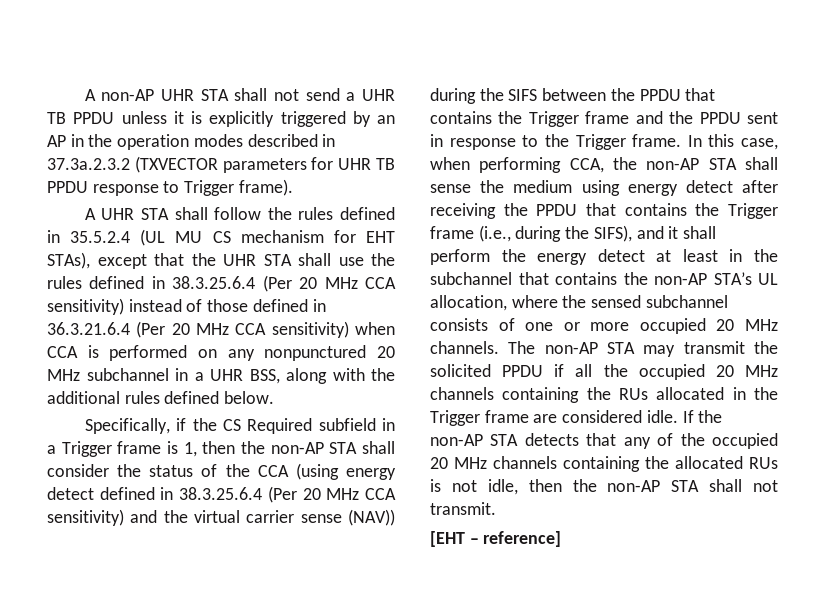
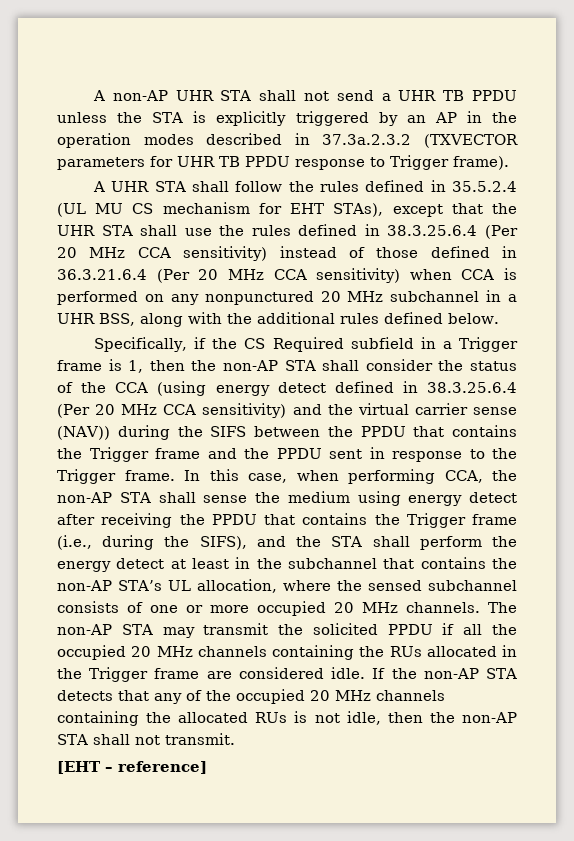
- A non-AP UHR STA shall not send a UHR TB PPDU unless it is explicitly triggered by an AP in the operation modes described in 37.3a.2.3.2 (TXVECTOR parameters for UHR TB PPDU response to Trigger frame).
+ A non-AP UHR STA shall not send a UHR TB PPDU unless the STA is explicitly triggered by an AP in the operation modes described in 37.3a.2.3.2 (TXVECTOR parameters for UHR TB PPDU response to Trigger frame).
- In this case, when performing CCA, the non-AP STA shall sense the medium using energy detect after receiving the PPDU that contains the Trigger frame (i.e., during the SIFS), and it shall perform the energy detect at least in the subchannel that contains the non-AP STA’s UL allocation, where the sensed subchannel consists of one or more occupied 20 MHz channels.
+ In this case, when performing CCA, the non-AP STA shall sense the medium using energy detect after receiving the PPDU that contains the Trigger frame (i.e., during the SIFS), and the STA shall perform the energy detect at least in the subchannel that contains the non-AP STA’s UL allocation, where the sensed subchannel consists of one or more occupied 20 MHz channels.

